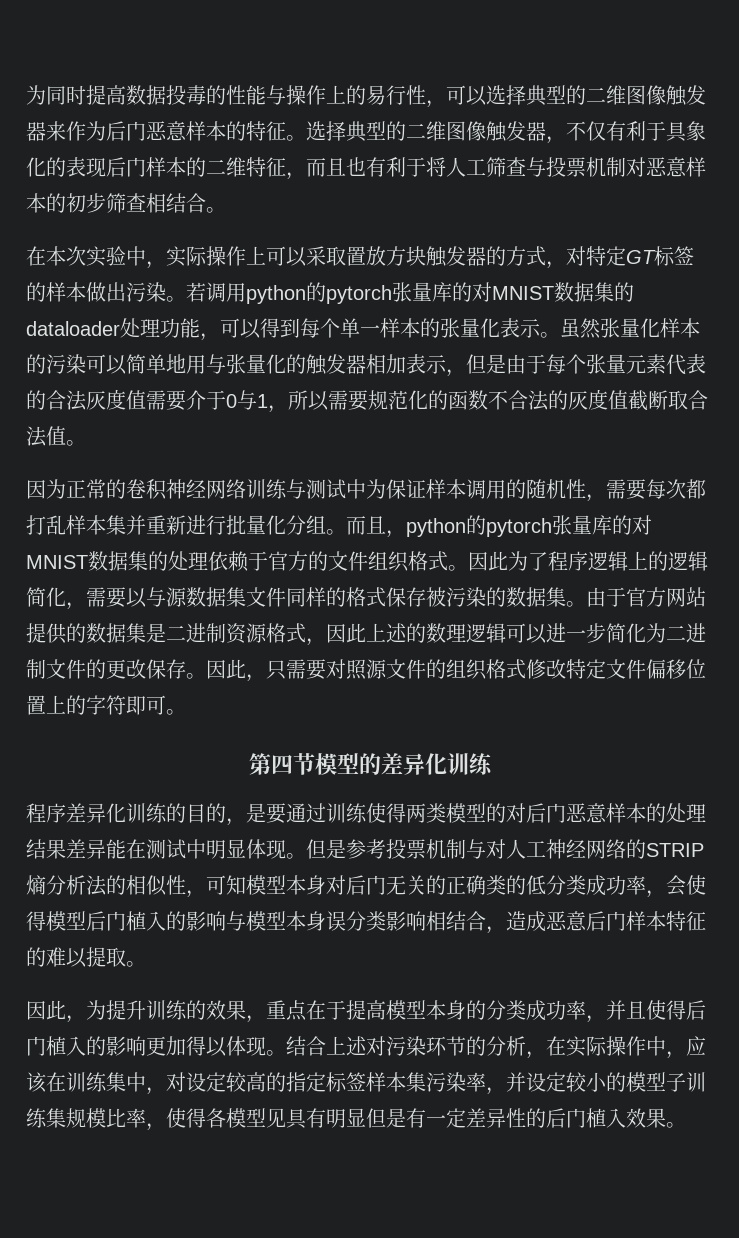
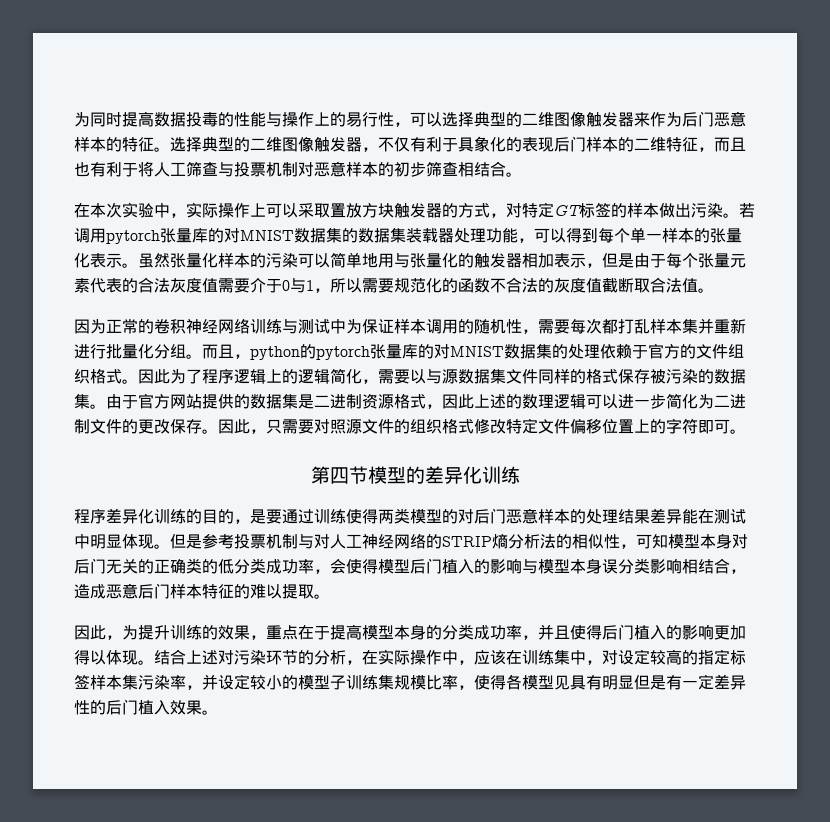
- 若调用python的pytorch张量库的对MNIST数据集的dataloader处理功能，可以得到每个单一样本的张量化表示。
+ 若调用pytorch张量库的对MNIST数据集的数据集装载器处理功能，可以得到每个单一样本的张量化表示。

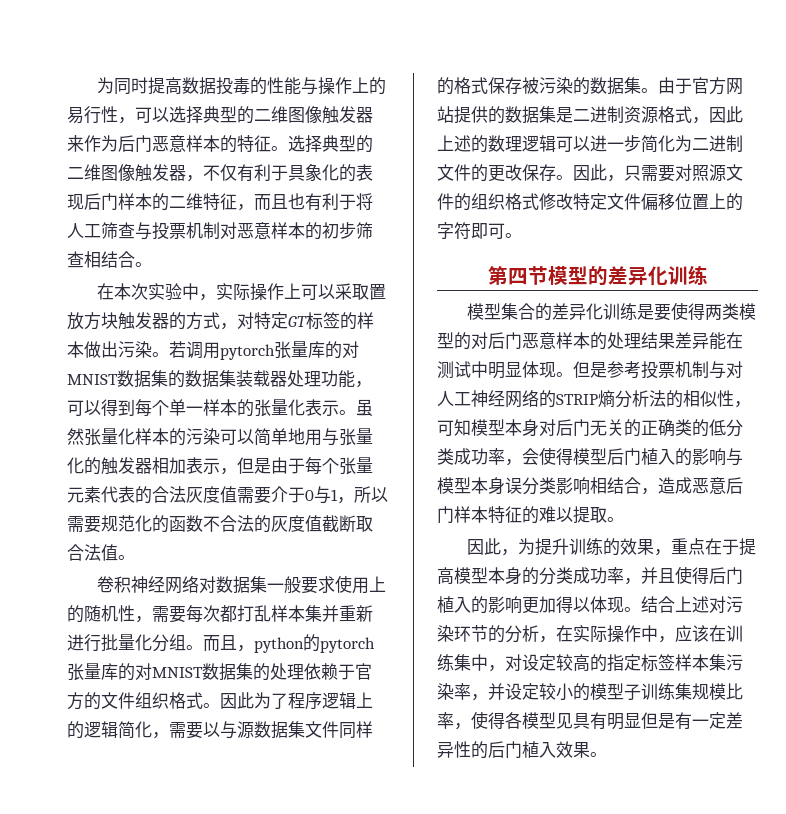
- 因为正常的卷积神经网络训练与测试中为保证样本调用的随机性，需要每次都打乱样本集并重新进行批量化分组。
+ 卷积神经网络对数据集一般要求使用上的随机性，需要每次都打乱样本集并重新进行批量化分组。
- 程序差异化训练的目的，是要通过训练使得两类模型的对后门恶意样本的处理结果差异能在测试中明显体现。
+ 模型集合的差异化训练是要使得两类模型的对后门恶意样本的处理结果差异能在测试中明显体现。

